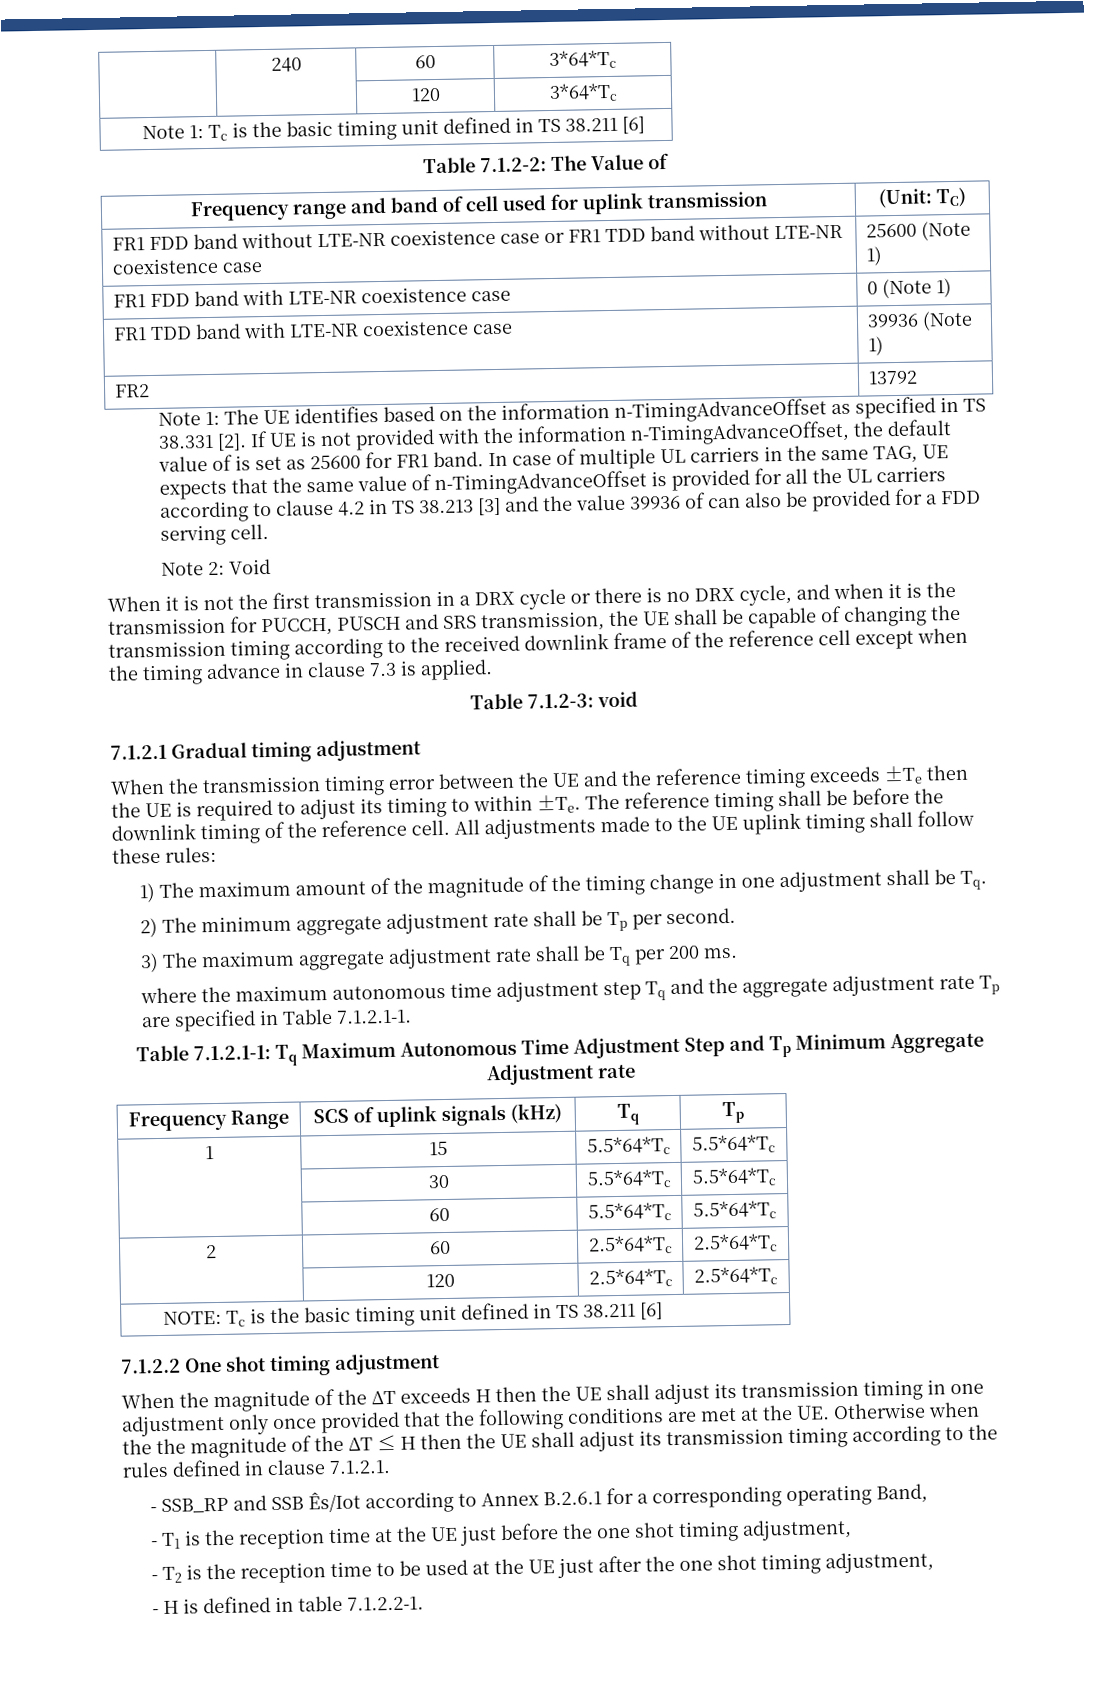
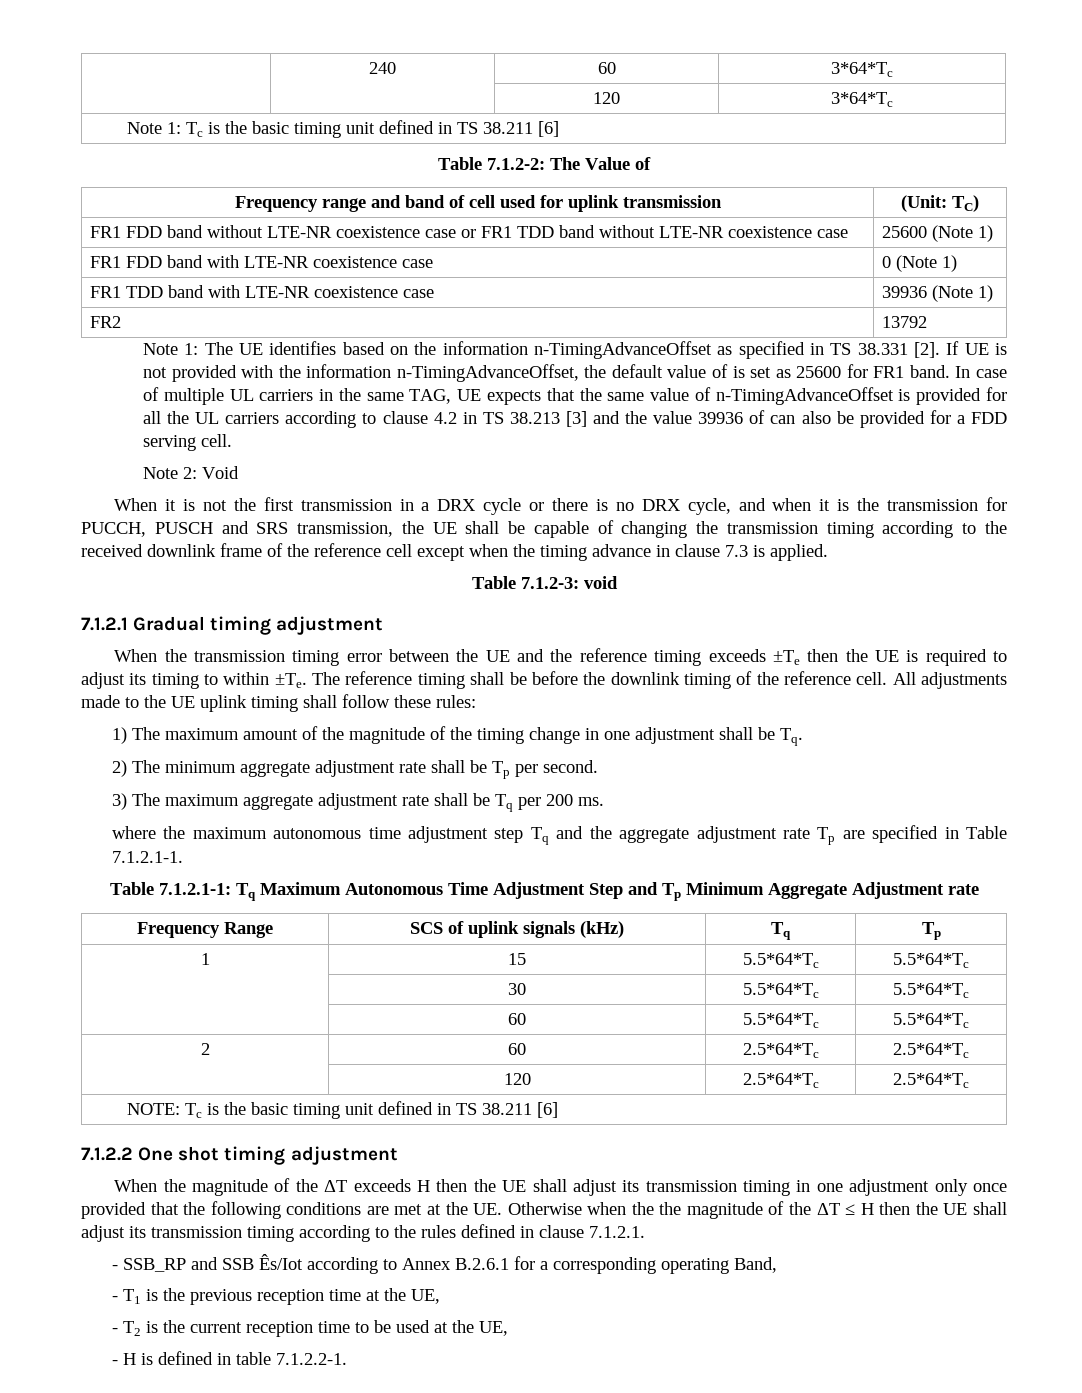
- - T1 is the reception time at the UE just before the one shot timing adjustment,
+ - T1 is the previous reception time at the UE,
- - T2 is the reception time to be used at the UE just after the one shot timing adjustment,
+ - T2 is the current reception time to be used at the UE,

